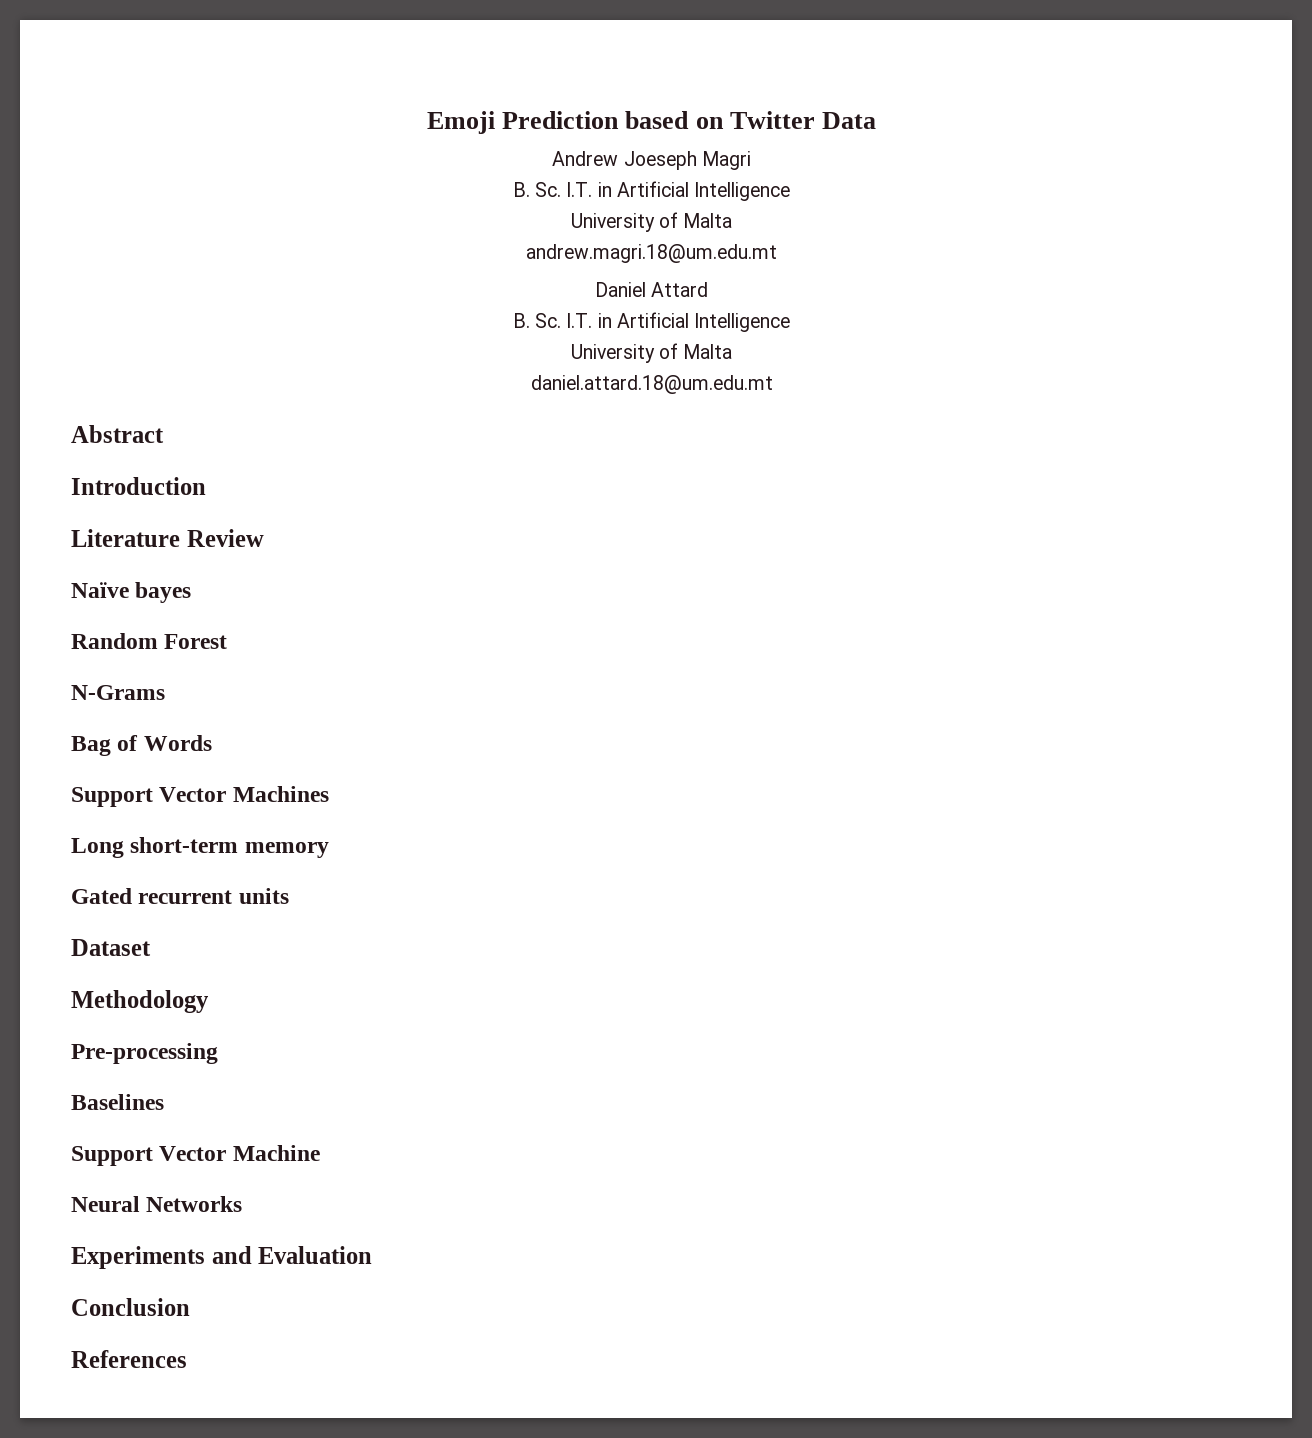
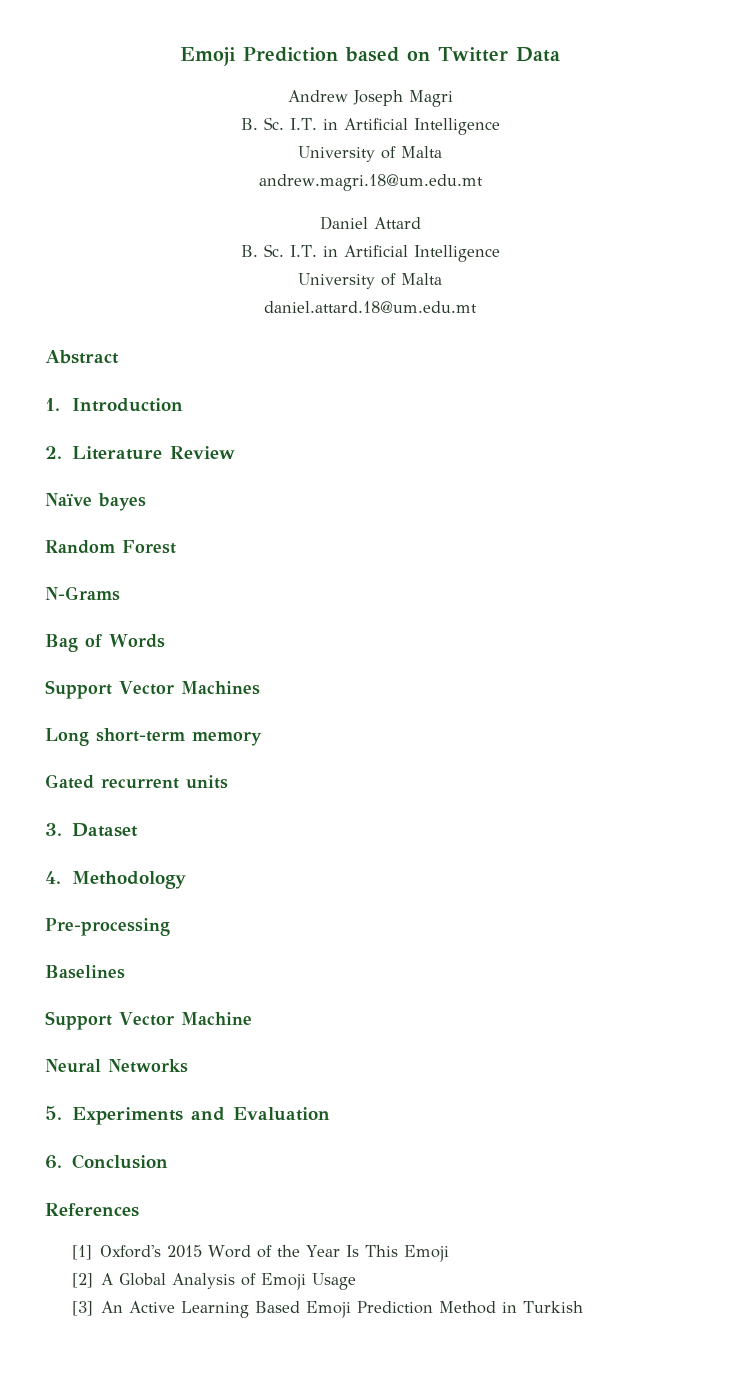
- Andrew Joeseph Magri
+ Andrew Joseph Magri
- Introduction
+ 1. Introduction
- Literature Review
+ 2. Literature Review
- Dataset
+ 3. Dataset
- Methodology
+ 4. Methodology
- Experiments and Evaluation
+ 5. Experiments and Evaluation
- Conclusion
+ 6. Conclusion
+ [1] Oxford's 2015 Word of the Year Is This Emoji
+ [2] A Global Analysis of Emoji Usage
+ [3] An Active Learning Based Emoji Prediction Method in Turkish

